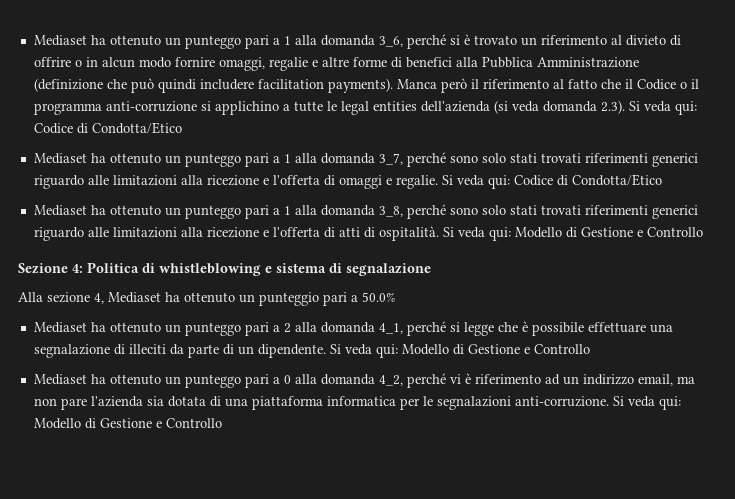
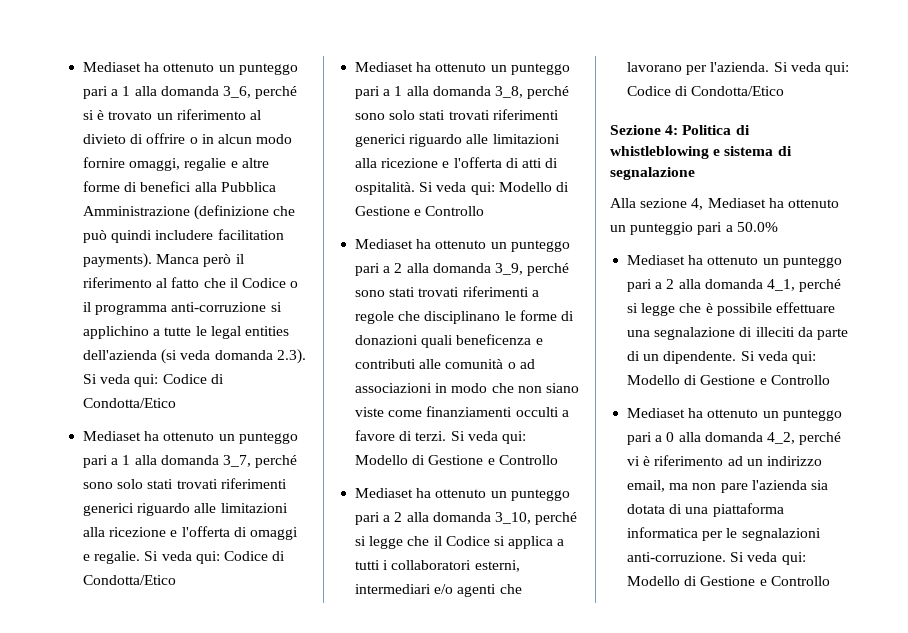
+ Mediaset ha ottenuto un punteggo pari a 2 alla domanda 3_9, perché sono stati trovati riferimenti a regole che disciplinano le forme di donazioni quali beneficenza e contributi alle comunità o ad associazioni in modo che non siano viste come finanziamenti occulti a favore di terzi. Si veda qui: Modello di Gestione e Controllo
+ Mediaset ha ottenuto un punteggo pari a 2 alla domanda 3_10, perché si legge che il Codice si applica a tutti i collaboratori esterni, intermediari e/o agenti che lavorano per l'azienda. Si veda qui: Codice di Condotta/Etico

